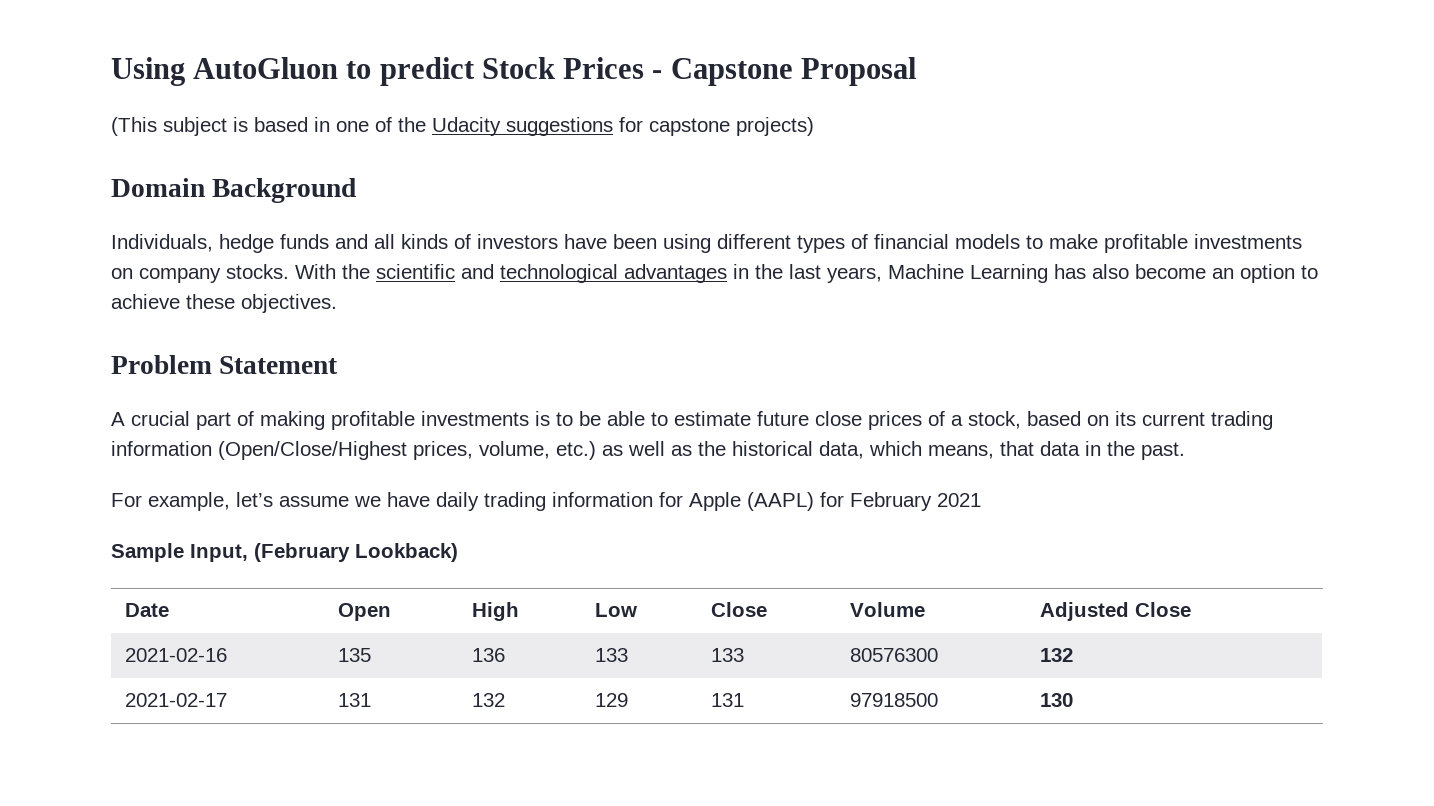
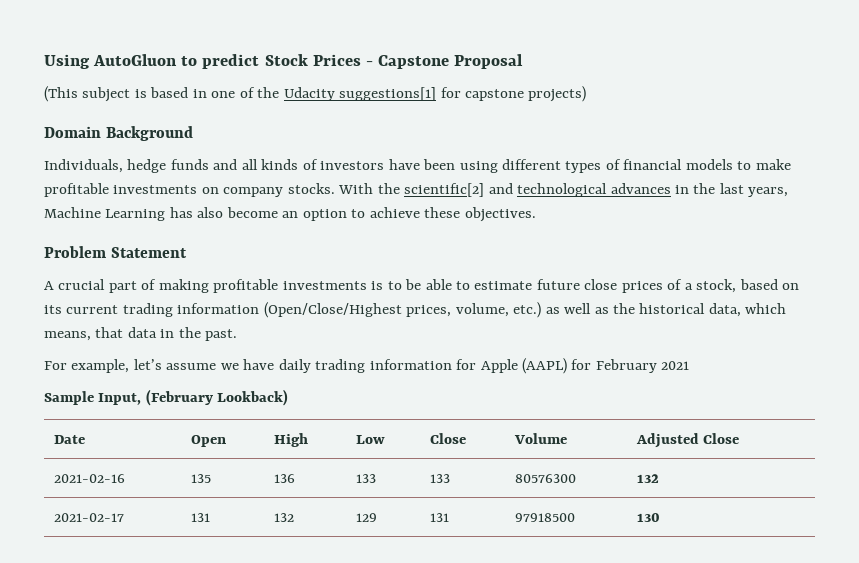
- (This subject is based in one of the Udacity suggestions for capstone projects)
+ (This subject is based in one of the Udacity suggestions[1] for capstone projects)
- With the scientific and technological advantages in the last years, Machine Learning has also become an option to achieve these objectives.
+ With the scientific[2] and technological advances in the last years, Machine Learning has also become an option to achieve these objectives.

